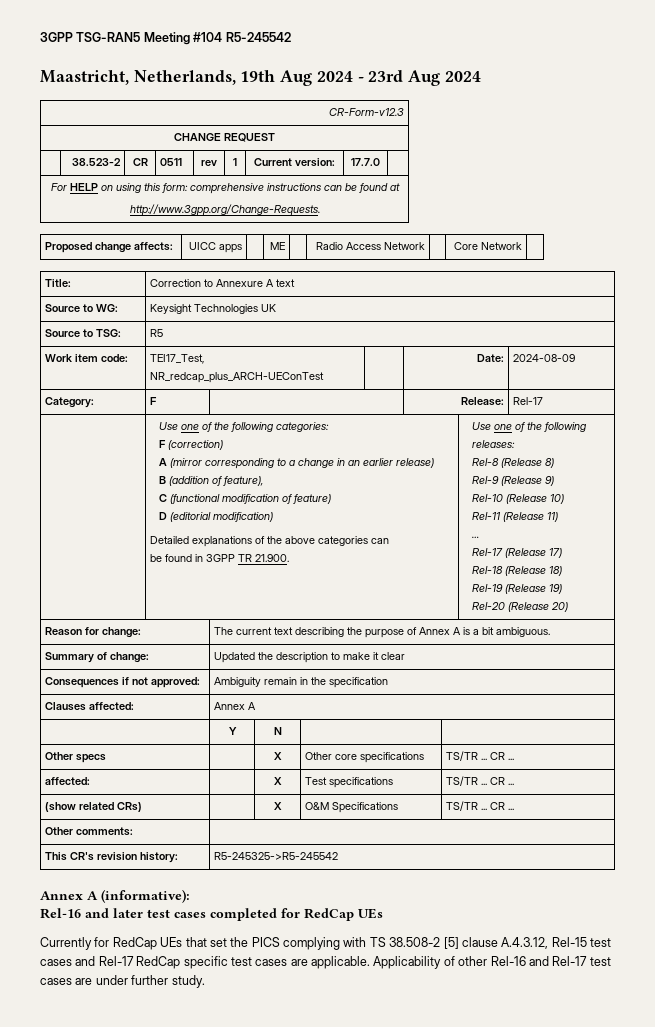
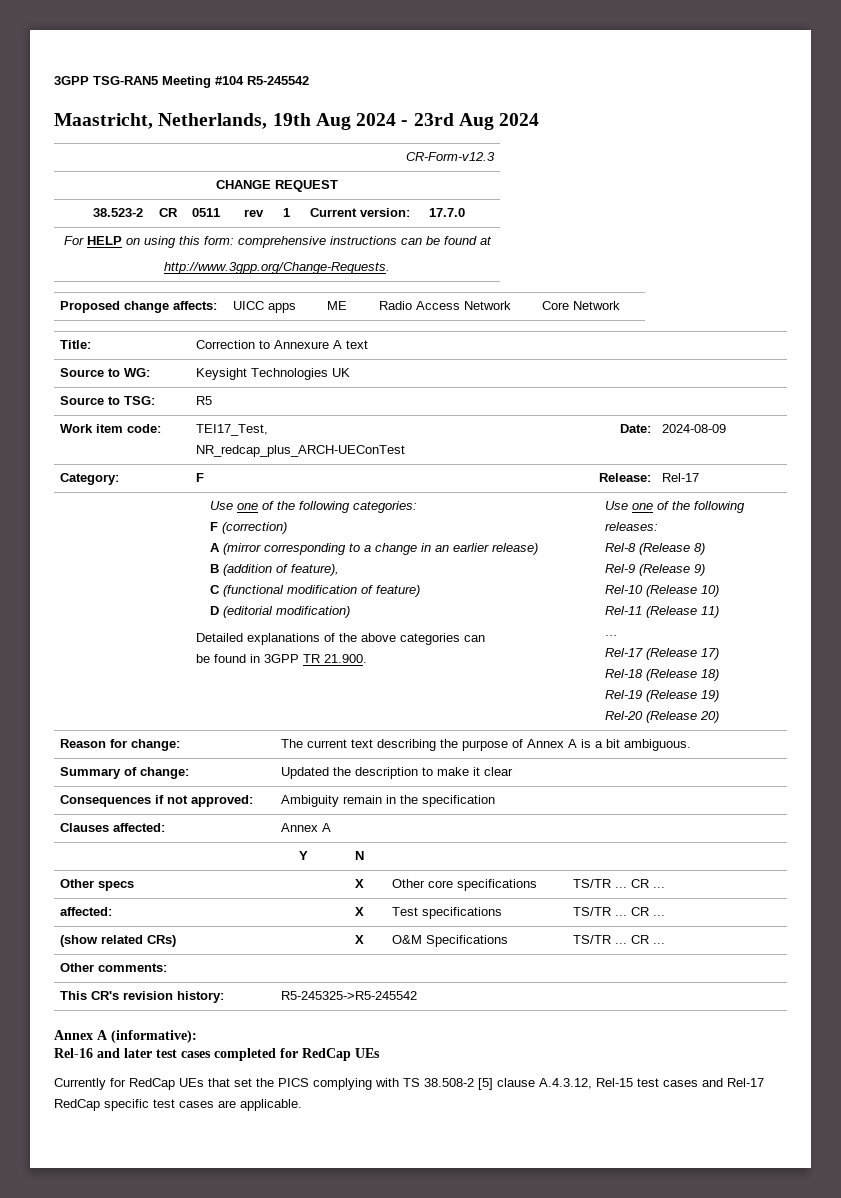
- Applicability of other Rel-16 and Rel-17 test cases are under further study.

